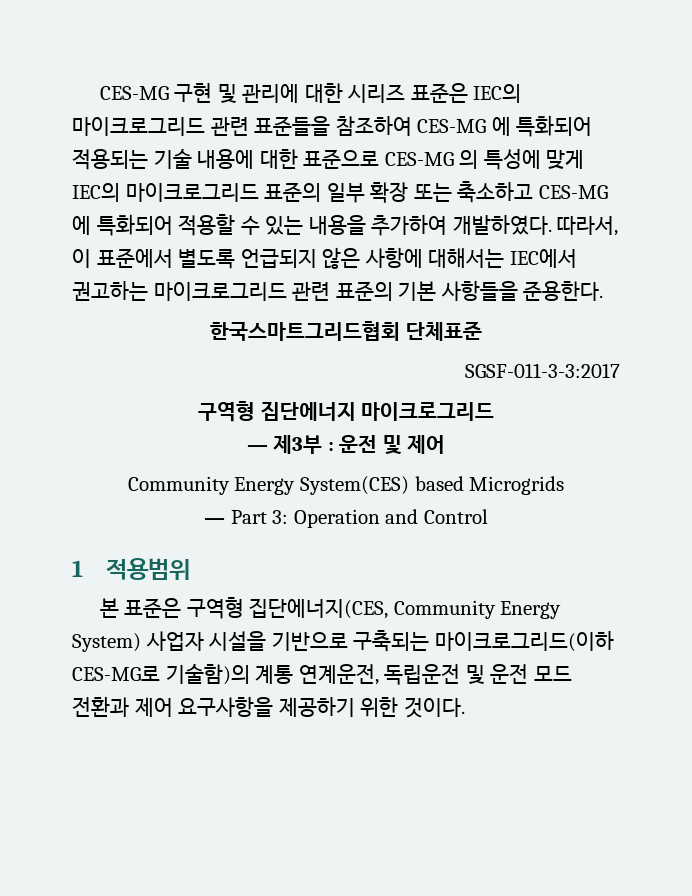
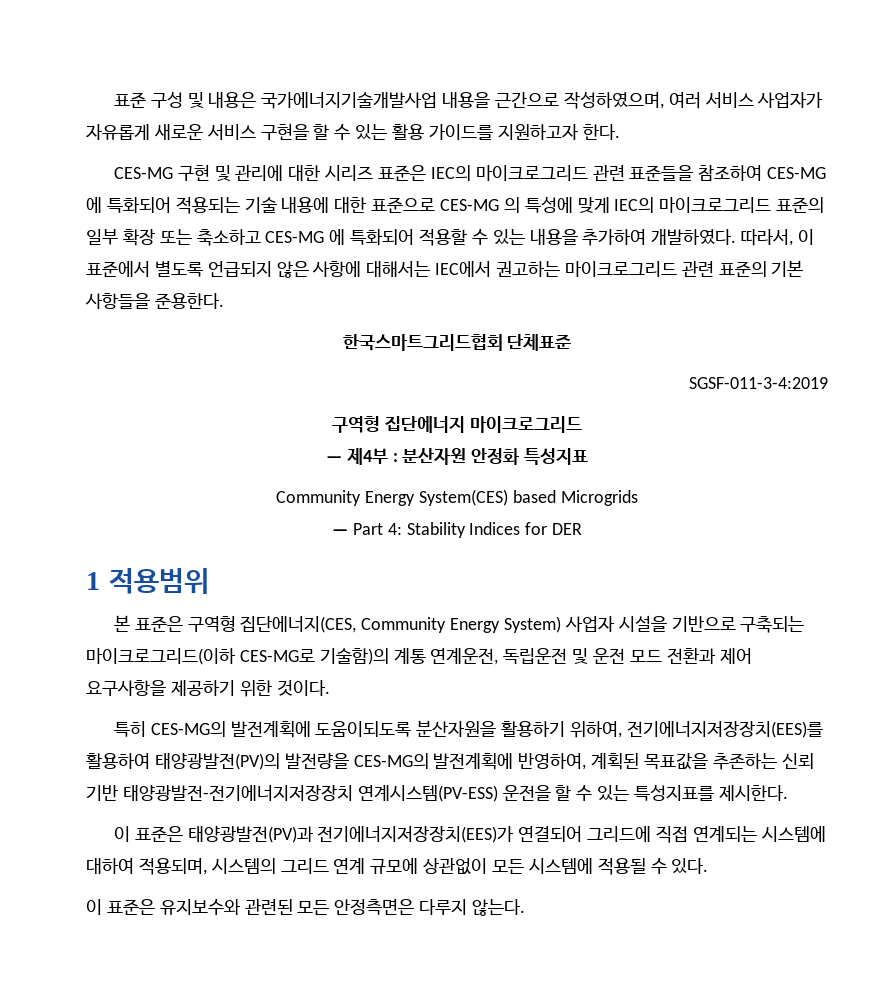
+ 표준 구성 및 내용은 국가에너지기술개발사업 내용을 근간으로 작성하였으며, 여러 서비스 사업자가 자유롭게 새로운 서비스 구현을 할 수 있는 활용 가이드를 지원하고자 한다.
- SGSF-011-3-3:2017
+ SGSF-011-3-4:2019
- — 제3부 : 운전 및 제어
+ — 제4부 : 분산자원 안정화 특성지표
- — Part 3: Operation and Control
+ — Part 4: Stability Indices for DER
+ 특히 CES-MG의 발전계획에 도움이되도록 분산자원을 활용하기 위하여, 전기에너지저장장치(EES)를 활용하여 태양광발전(PV)의 발전량을 CES-MG의 발전계획에 반영하여, 계획된 목표값을 추존하는 신뢰 기반 태양광발전-전기에너지저장장치 연계시스템(PV-ESS) 운전을 할 수 있는 특성지표를 제시한다.
+ 이 표준은 태양광발전(PV)과 전기에너지저장장치(EES)가 연결되어 그리드에 직접 연계되는 시스템에 대하여 적용되며, 시스템의 그리드 연계 규모에 상관없이 모든 시스템에 적용될 수 있다.
+ 이 표준은 유지보수와 관련된 모든 안정측면은 다루지 않는다.

